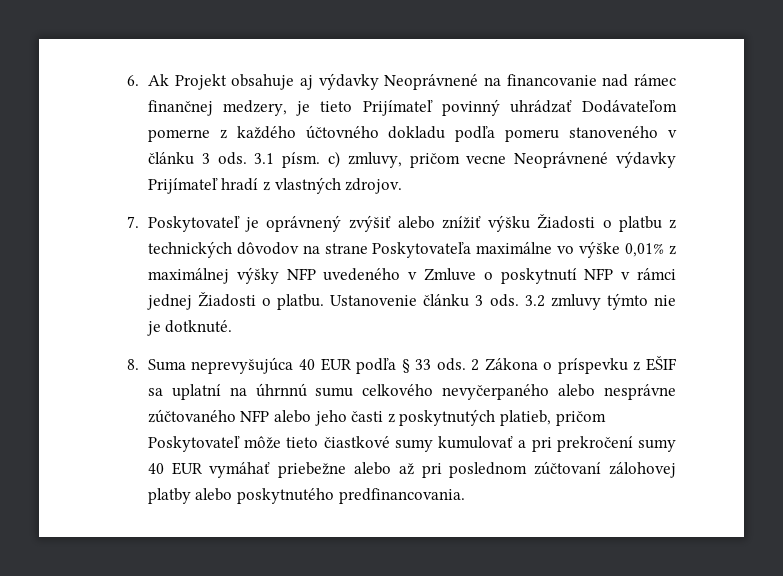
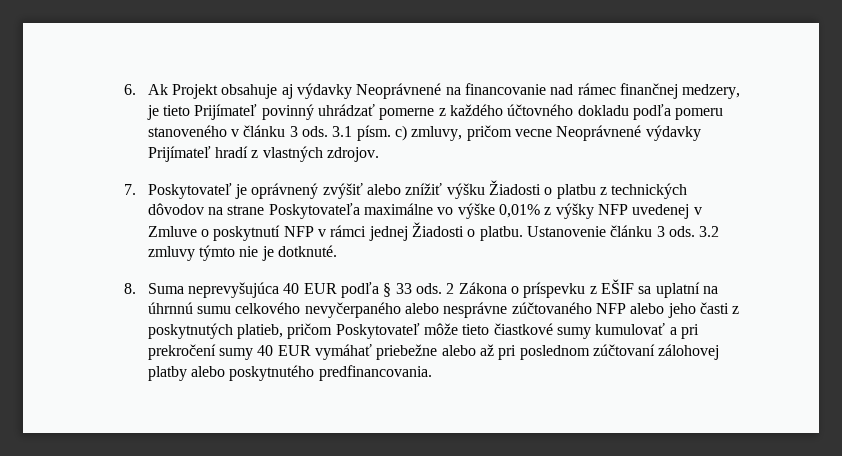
- 6. Ak Projekt obsahuje aj výdavky Neoprávnené na financovanie nad rámec finančnej medzery, je tieto Prijímateľ povinný uhrádzať Dodávateľom pomerne z každého účtovného dokladu podľa pomeru stanoveného v článku 3 ods.
+ 6. Ak Projekt obsahuje aj výdavky Neoprávnené na financovanie nad rámec finančnej medzery, je tieto Prijímateľ povinný uhrádzať pomerne z každého účtovného dokladu podľa pomeru stanoveného v článku 3 ods.
- 7. Poskytovateľ je oprávnený zvýšiť alebo znížiť výšku Žiadosti o platbu z technických dôvodov na strane Poskytovateľa maximálne vo výške 0,01% z maximálnej výšky NFP uvedeného v Zmluve o poskytnutí NFP v rámci jednej Žiadosti o platbu.
+ 7. Poskytovateľ je oprávnený zvýšiť alebo znížiť výšku Žiadosti o platbu z technických dôvodov na strane Poskytovateľa maximálne vo výške 0,01% z výšky NFP uvedenej v Zmluve o poskytnutí NFP v rámci jednej Žiadosti o platbu.

